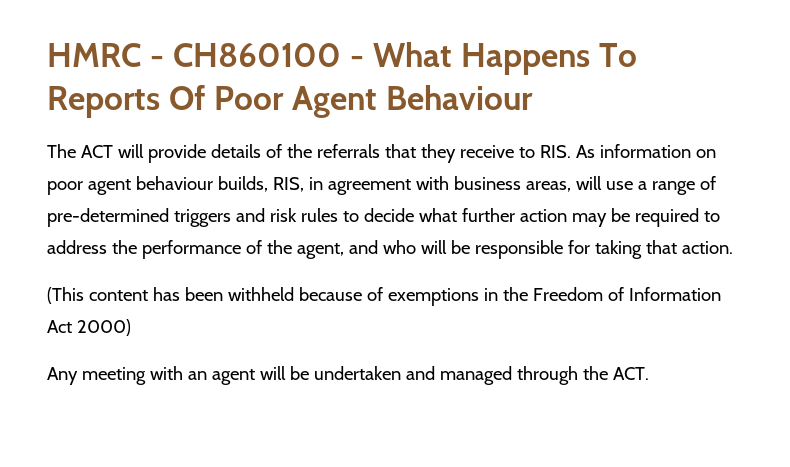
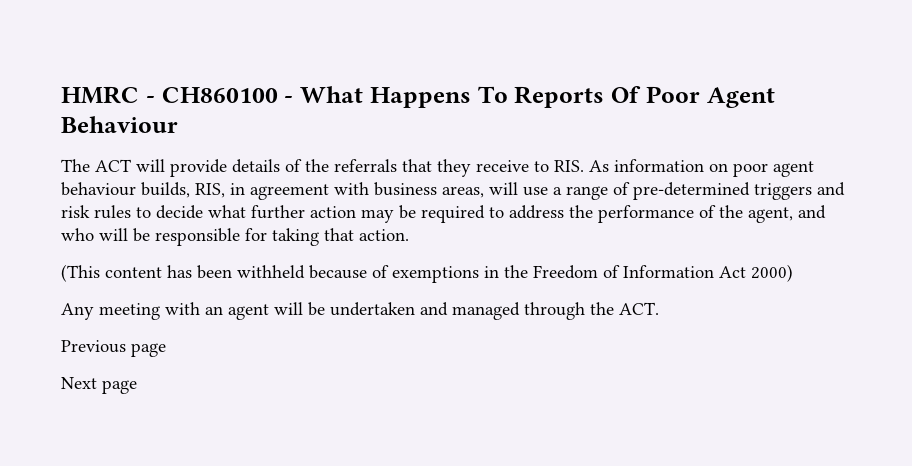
+ Previous page
+ Next page

